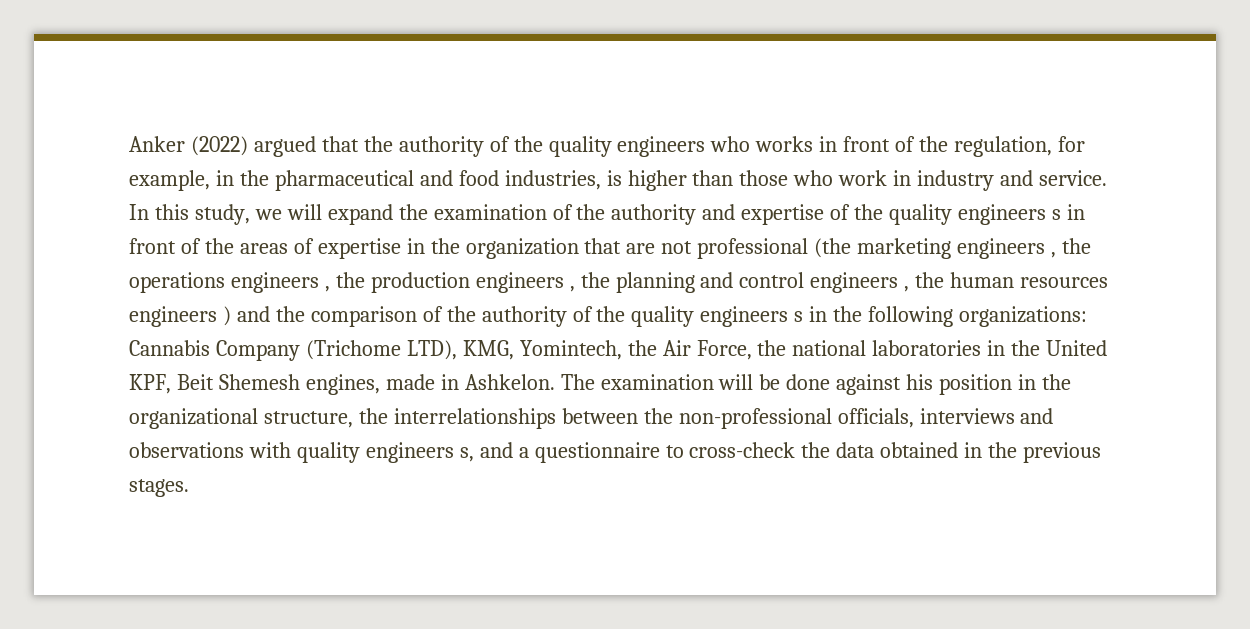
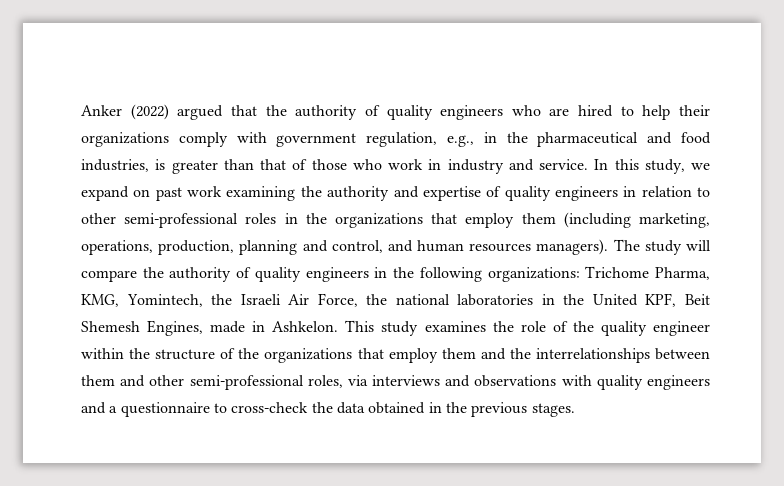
- Anker (2022) argued that the authority of the quality engineers who works in front of the regulation, for example, in the pharmaceutical and food industries, is higher than those who work in industry and service.
+ Anker (2022) argued that the authority of quality engineers who are hired to help their organizations comply with government regulation, e.g., in the pharmaceutical and food industries, is greater than that of those who work in industry and service.
- In this study, we will expand the examination of the authority and expertise of the quality engineers s in front of the areas of expertise in the organization that are not professional (the marketing engineers , the operations engineers , the production engineers , the planning and control engineers , the human resources engineers ) and the comparison of the authority of the quality engineers s in the following organizations: Cannabis Company (Trichome LTD), KMG, Yomintech, the Air Force, the national laboratories in the United KPF, Beit Shemesh engines, made in Ashkelon.
+ In this study, we expand on past work examining the authority and expertise of quality engineers in relation to other semi-professional roles in the organizations that employ them (including marketing, operations, production, planning and control, and human resources managers). The study will compare the authority of quality engineers in the following organizations: Trichome Pharma, KMG, Yomintech, the Israeli Air Force, the national laboratories in the United KPF, Beit Shemesh Engines, made in Ashkelon.
- The examination will be done against his position in the organizational structure, the interrelationships between the non-professional officials, interviews and observations with quality engineers s, and a questionnaire to cross-check the data obtained in the previous stages.
+ This study examines the role of the quality engineer within the structure of the organizations that employ them and the interrelationships between them and other semi-professional roles, via interviews and observations with quality engineers and a questionnaire to cross-check the data obtained in the previous stages.

